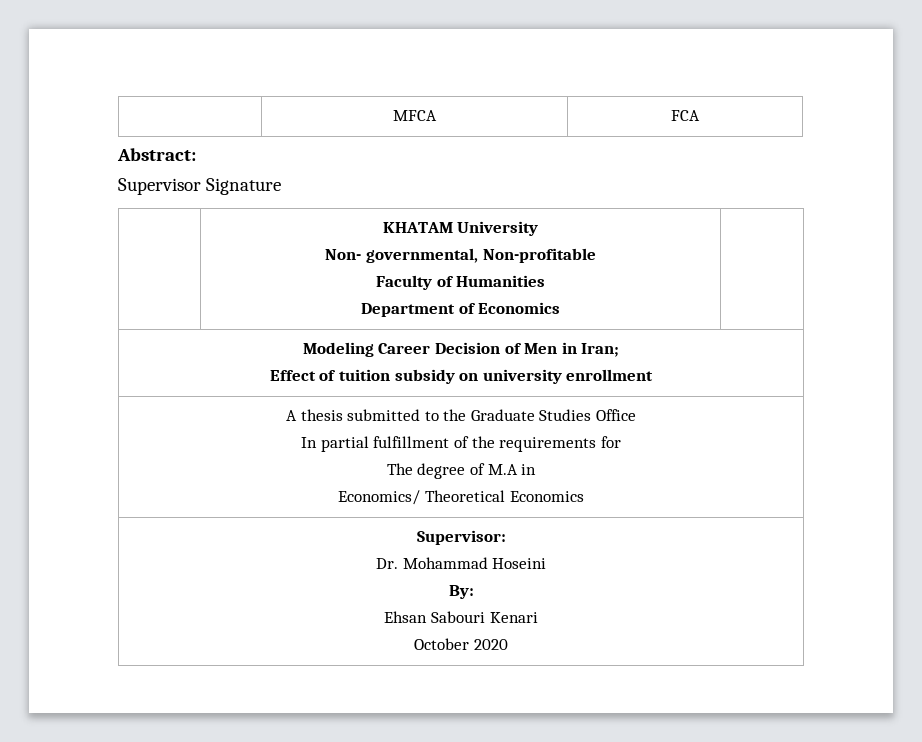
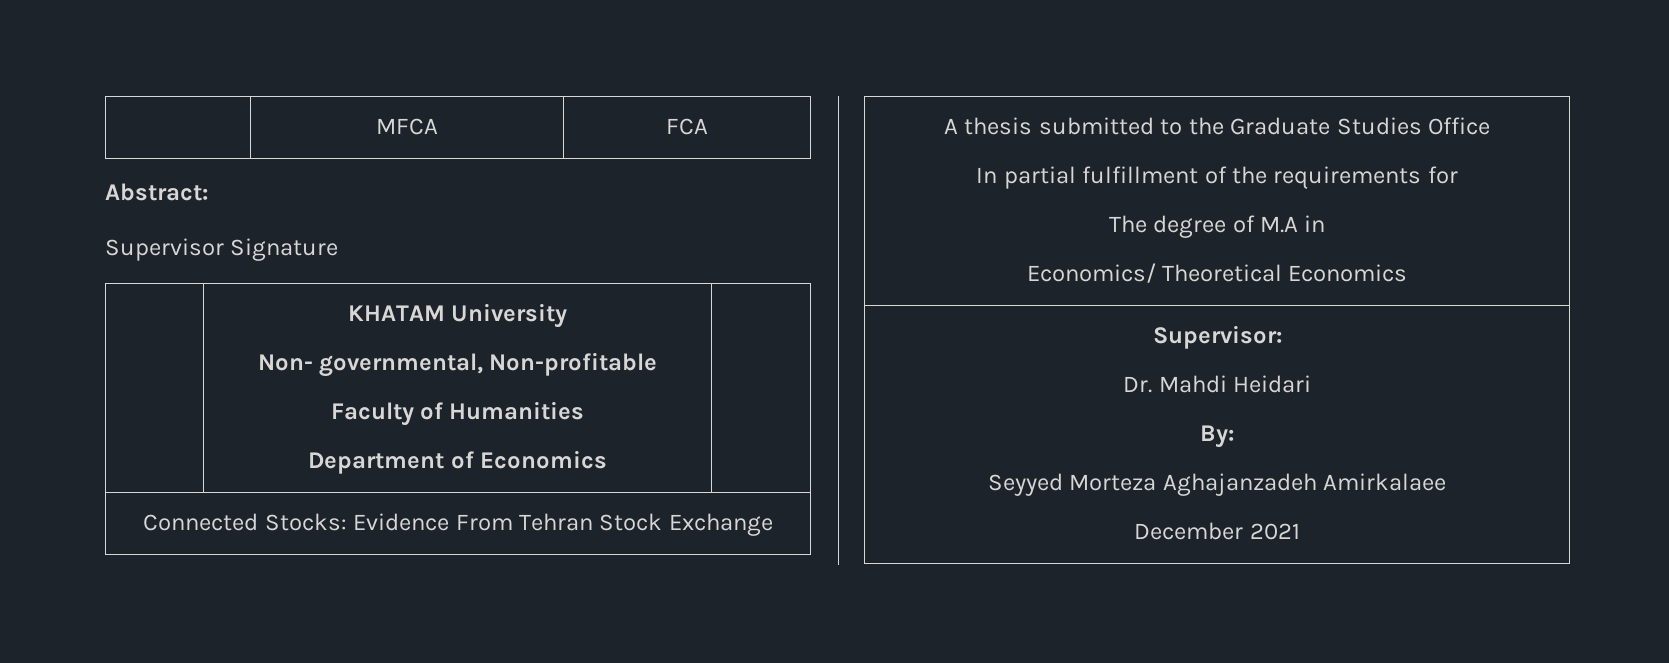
- Modeling Career Decision of Men in Iran;
- Effect of tuition subsidy on university enrollment
+ Connected Stocks: Evidence From Tehran Stock Exchange
  Supervisor:
- Dr. Mohammad Hoseini
+ Dr. Mahdi Heidari
  By:
- Ehsan Sabouri Kenari
- October 2020
+ Seyyed Morteza Aghajanzadeh Amirkalaee
+ December 2021

